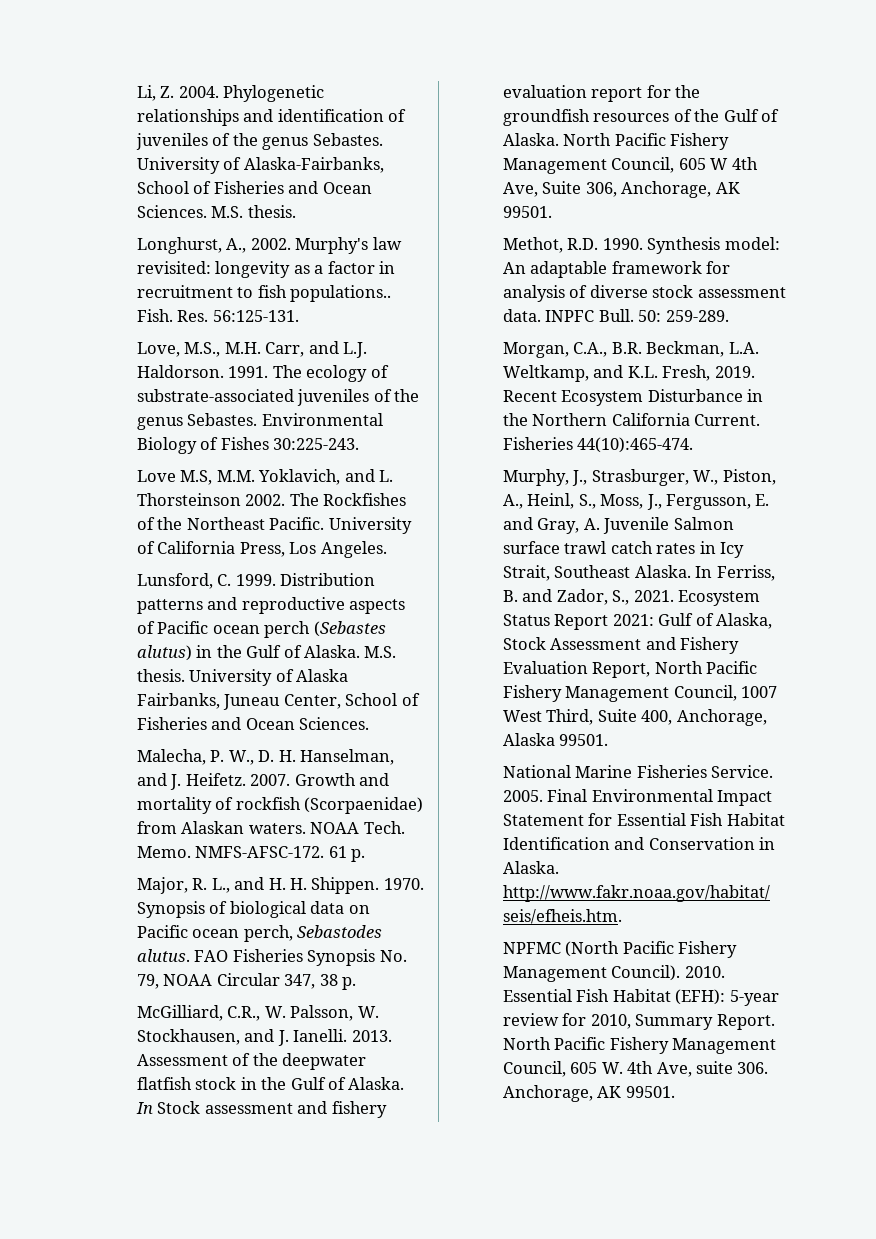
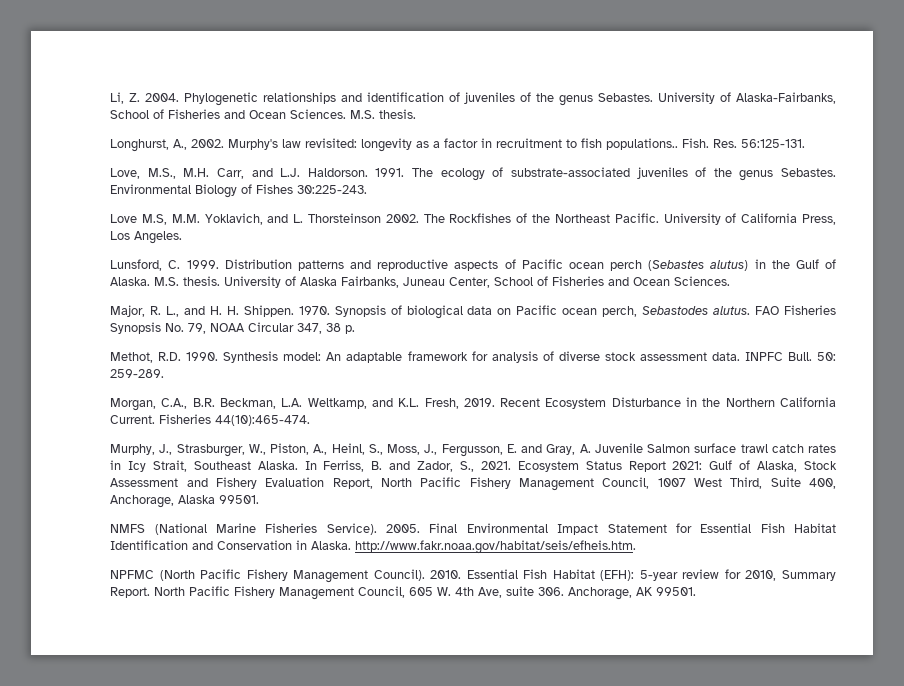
- Malecha, P. W., D. H. Hanselman, and J. Heifetz. 2007. Growth and mortality of rockfish (Scorpaenidae) from Alaskan waters. NOAA Tech. Memo. NMFS-AFSC-172. 61 p.
- McGilliard, C.R., W. Palsson, W. Stockhausen, and J. Ianelli. 2013. Assessment of the deepwater flatfish stock in the Gulf of Alaska. In Stock assessment and fishery evaluation report for the groundfish resources of the Gulf of Alaska. North Pacific Fishery Management Council, 605 W 4th Ave, Suite 306, Anchorage, AK 99501.
- National Marine Fisheries Service.
+ NMFS (National Marine Fisheries Service).

